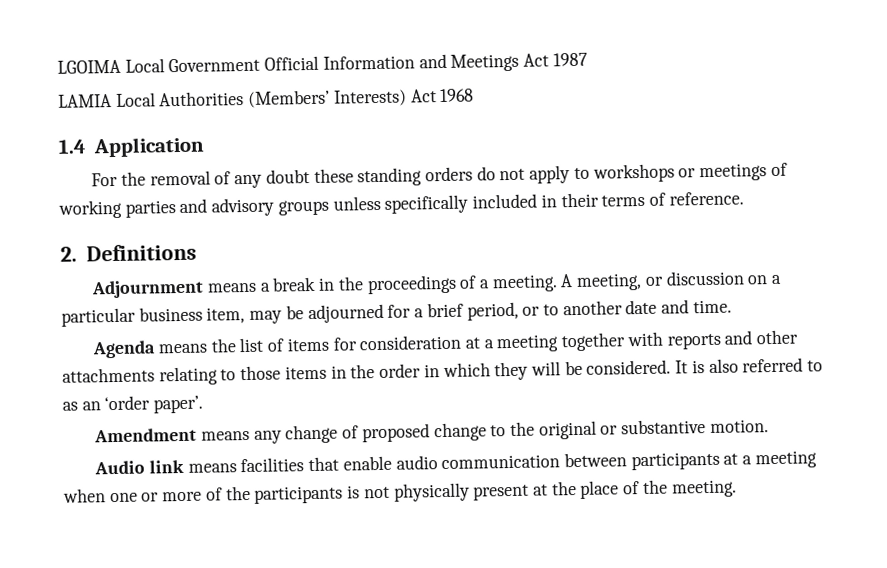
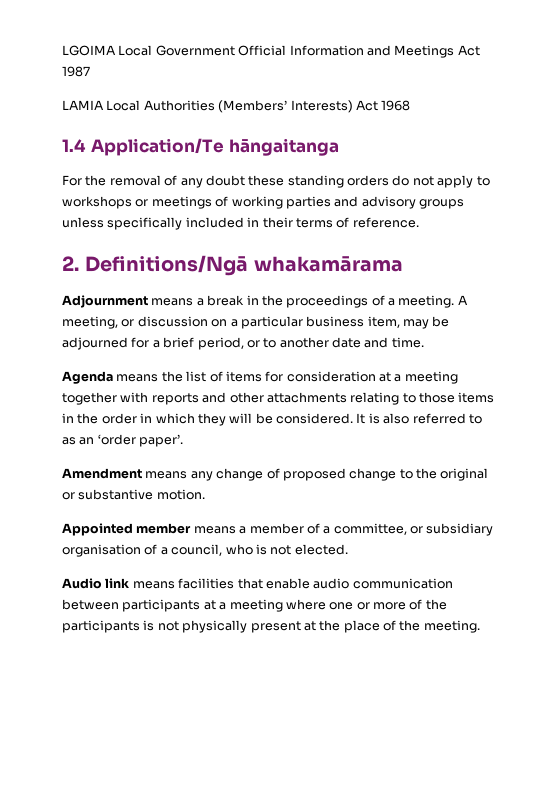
- 1.4 Application
+ 1.4 Application/Te hāngaitanga
- 2. Definitions
+ 2. Definitions/Ngā whakamārama
+ Appointed member means a member of a committee, or subsidiary organisation of a council, who is not elected.
- Audio link means facilities that enable audio communication between participants at a meeting when one or more of the participants is not physically present at the place of the meeting.
+ Audio link means facilities that enable audio communication between participants at a meeting where one or more of the participants is not physically present at the place of the meeting.

